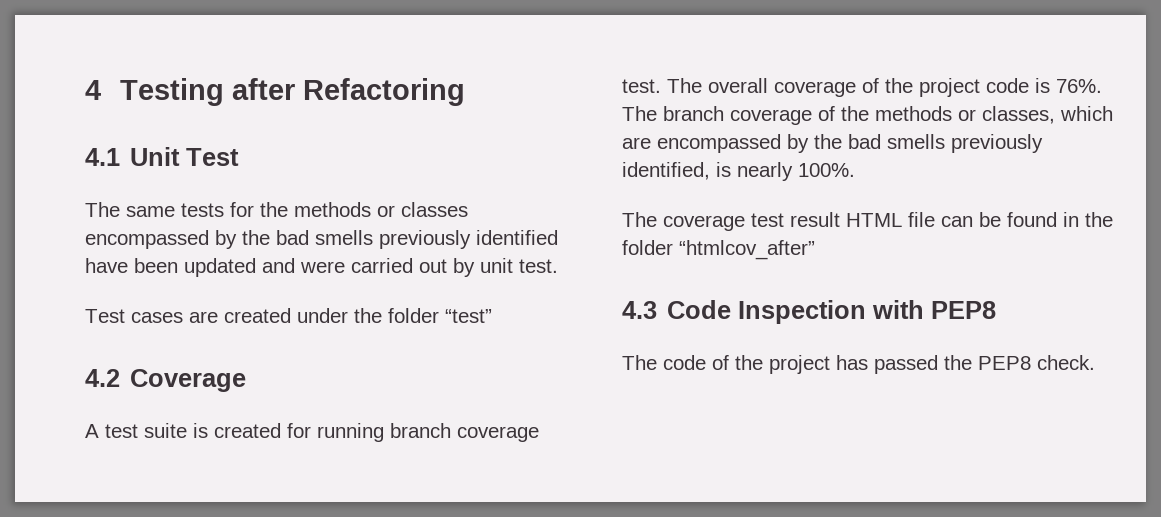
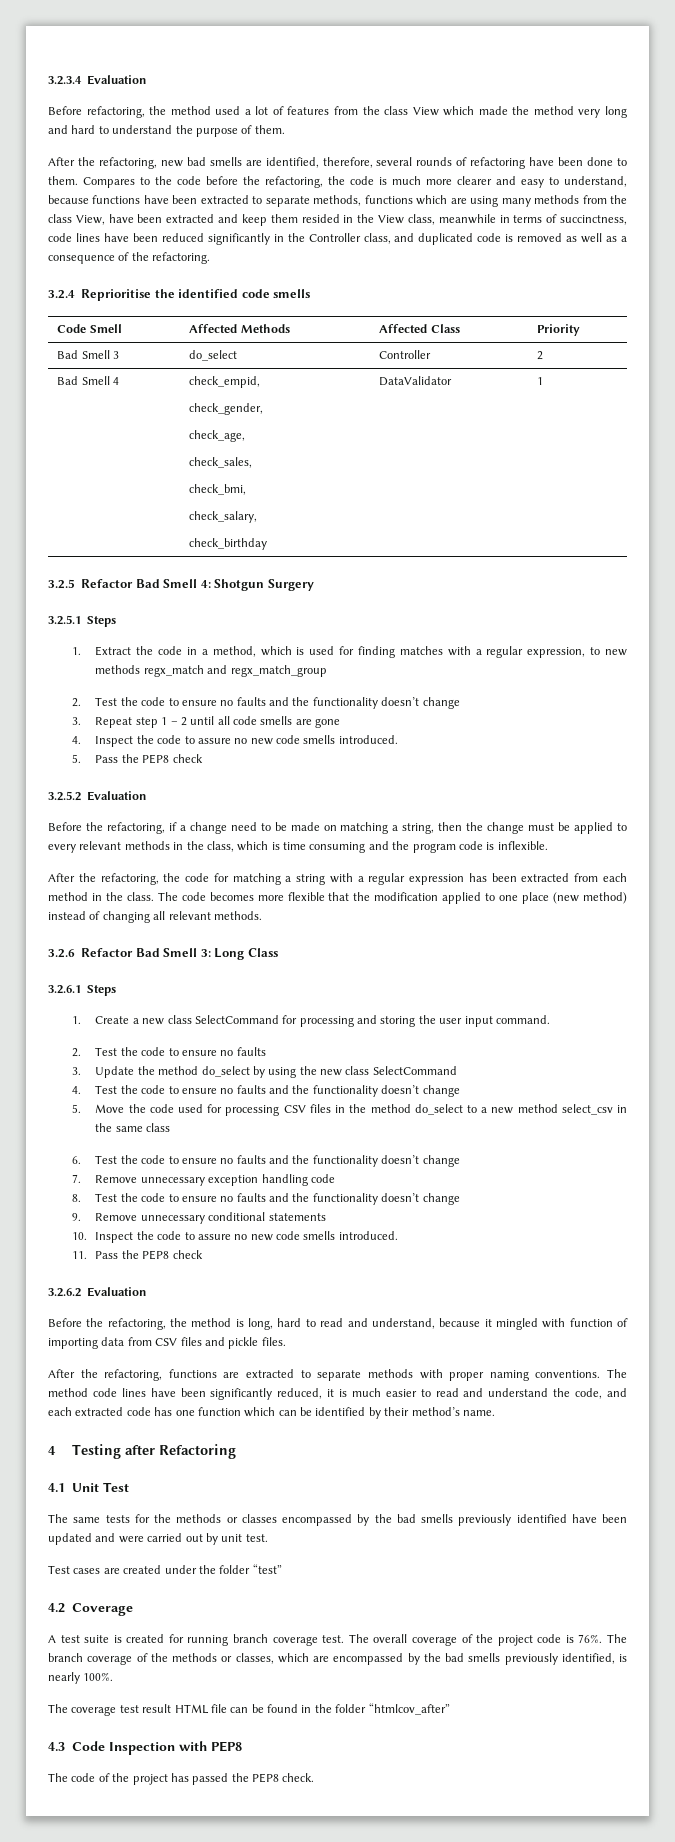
+ 3.2.3.4 Evaluation
+ Before refactoring, the method used a lot of features from the class View which made the method very long and hard to understand the purpose of them.
+ After the refactoring, new bad smells are identified, therefore, several rounds of refactoring have been done to them. Compares to the code before the refactoring, the code is much more clearer and easy to understand, because functions have been extracted to separate methods, functions which are using many methods from the class View, have been extracted and keep them resided in the View class, meanwhile in terms of succinctness, code lines have been reduced significantly in the Controller class, and duplicated code is removed as well as a consequence of the refactoring.
+ 3.2.4 Reprioritise the identified code smells
+ Code Smell | Affected Methods | Affected Class | Priority
+ Bad Smell 3 | do_select | Controller | 2
+ Bad Smell 4 | check_empid,
+ check_gender,
+ check_age,
+ check_sales,
+ check_bmi,
+ check_salary,
+ check_birthday | DataValidator | 1
+ 3.2.5 Refactor Bad Smell 4: Shotgun Surgery
+ 3.2.5.1 Steps
+ 1. Extract the code in a method, which is used for finding matches with a regular expression, to new methods regx_match and regx_match_group
+ 2. Test the code to ensure no faults and the functionality doesn’t change
+ 3. Repeat step 1 – 2 until all code smells are gone
+ 4. Inspect the code to assure no new code smells introduced.
+ 5. Pass the PEP8 check
+ 3.2.5.2 Evaluation
+ Before the refactoring, if a change need to be made on matching a string, then the change must be applied to every relevant methods in the class, which is time consuming and the program code is inflexible.
+ After the refactoring, the code for matching a string with a regular expression has been extracted from each method in the class. The code becomes more flexible that the modification applied to one place (new method) instead of changing all relevant methods.
+ 3.2.6 Refactor Bad Smell 3: Long Class
+ 3.2.6.1 Steps
+ 1. Create a new class SelectCommand for processing and storing the user input command.
+ 2. Test the code to ensure no faults
+ 3. Update the method do_select by using the new class SelectCommand
+ 4. Test the code to ensure no faults and the functionality doesn’t change
+ 5. Move the code used for processing CSV files in the method do_select to a new method select_csv in the same class
+ 6. Test the code to ensure no faults and the functionality doesn’t change
+ 7. Remove unnecessary exception handling code
+ 8. Test the code to ensure no faults and the functionality doesn’t change
+ 9. Remove unnecessary conditional statements
+ 10. Inspect the code to assure no new code smells introduced.
+ 11. Pass the PEP8 check
+ 3.2.6.2 Evaluation
+ Before the refactoring, the method is long, hard to read and understand, because it mingled with function of importing data from CSV files and pickle files.
+ After the refactoring, functions are extracted to separate methods with proper naming conventions. The method code lines have been significantly reduced, it is much easier to read and understand the code, and each extracted code has one function which can be identified by their method’s name.

